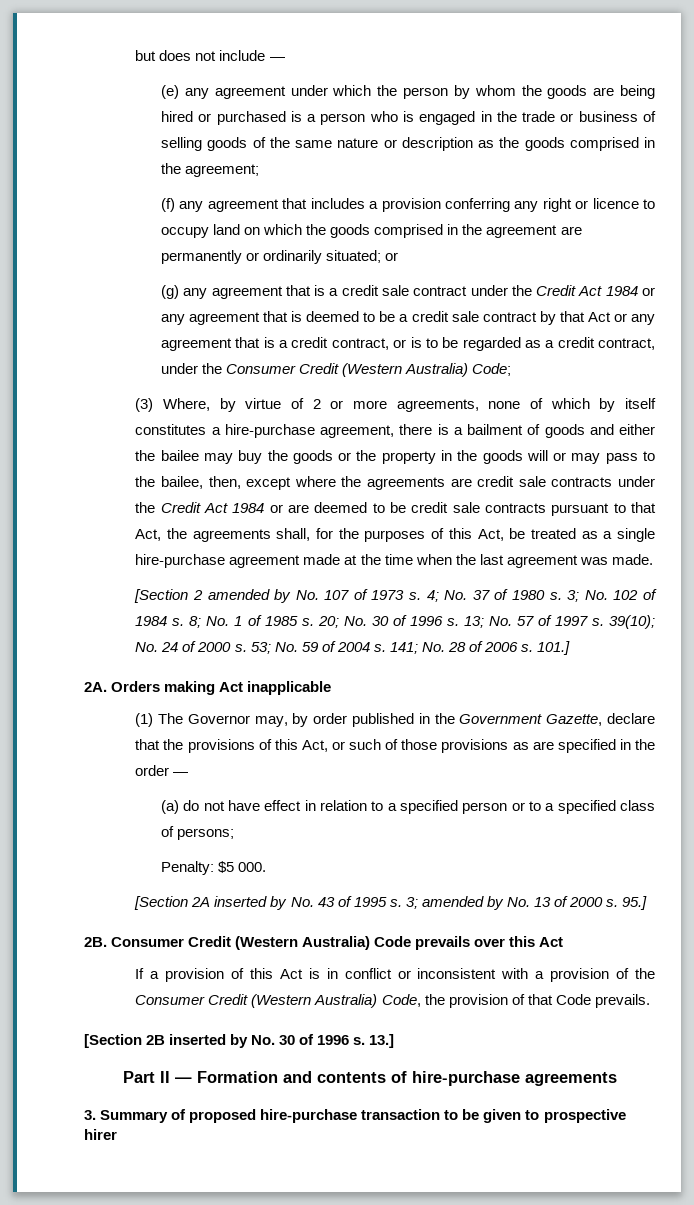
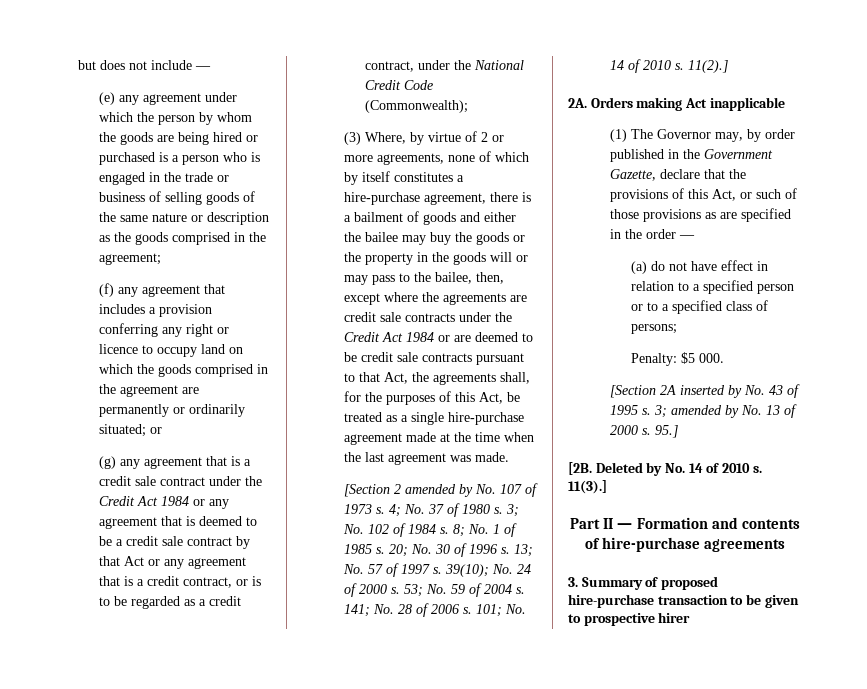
- (g) any agreement that is a credit sale contract under the Credit Act 1984 or any agreement that is deemed to be a credit sale contract by that Act or any agreement that is a credit contract, or is to be regarded as a credit contract, under the Consumer Credit (Western Australia) Code;
+ (g) any agreement that is a credit sale contract under the Credit Act 1984 or any agreement that is deemed to be a credit sale contract by that Act or any agreement that is a credit contract, or is to be regarded as a credit contract, under the National Credit Code (Commonwealth);
- 101.]
+ 101; No. 14 of 2010 s. 11(2).]
- 2B. Consumer Credit (Western Australia) Code prevails over this Act
- If a provision of this Act is in conflict or inconsistent with a provision of the Consumer Credit (Western Australia) Code, the provision of that Code prevails.
- [Section 2B inserted by No. 30 of 1996 s. 13.]
+ [2B. Deleted by No. 14 of 2010 s. 11(3).]

